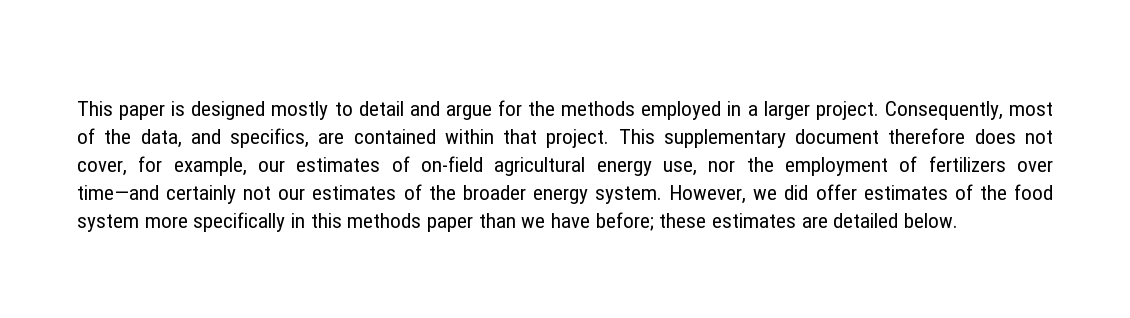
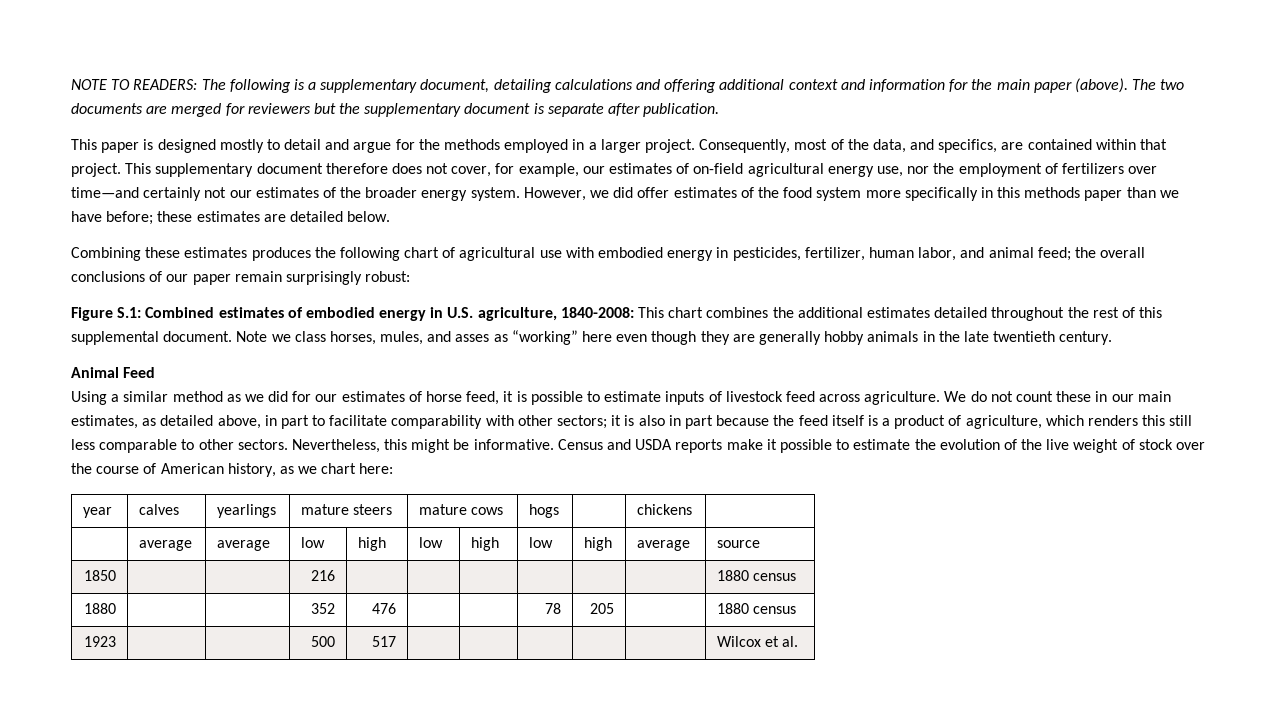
+ NOTE TO READERS: The following is a supplementary document, detailing calculations and offering additional context and information for the main paper (above). The two documents are merged for reviewers but the supplementary document is separate after publication.
+ Combining these estimates produces the following chart of agricultural use with embodied energy in pesticides, fertilizer, human labor, and animal feed; the overall conclusions of our paper remain surprisingly robust:
+ Figure S.1: Combined estimates of embodied energy in U.S. agriculture, 1840-2008: This chart combines the additional estimates detailed throughout the rest of this supplemental document. Note we class horses, mules, and asses as “working” here even though they are generally hobby animals in the late twentieth century.
+ Animal Feed
+ Using a similar method as we did for our estimates of horse feed, it is possible to estimate inputs of livestock feed across agriculture. We do not count these in our main estimates, as detailed above, in part to facilitate comparability with other sectors; it is also in part because the feed itself is a product of agriculture, which renders this still less comparable to other sectors. Nevertheless, this might be informative. Census and USDA reports make it possible to estimate the evolution of the live weight of stock over the course of American history, as we chart here:
+ year | calves | yearlings | mature steers | mature cows | hogs | | chickens |
+ | average | average | low | high | low | high | low | high | average | source
+ 1850 | | | 216 | | | | | | | 1880 census
+ 1880 | | | 352 | 476 | | | 78 | 205 | | 1880 census
+ 1923 | | | 500 | 517 | | | | | | Wilcox et al.

